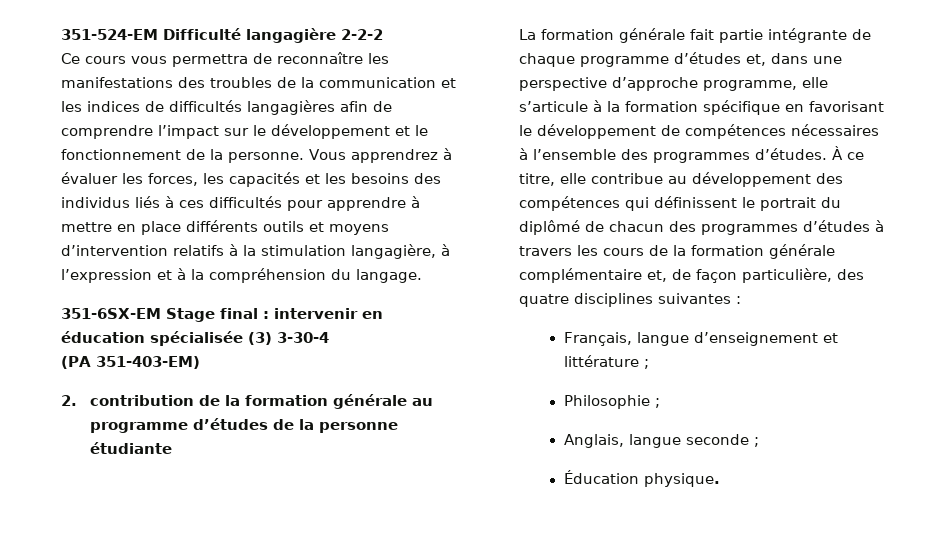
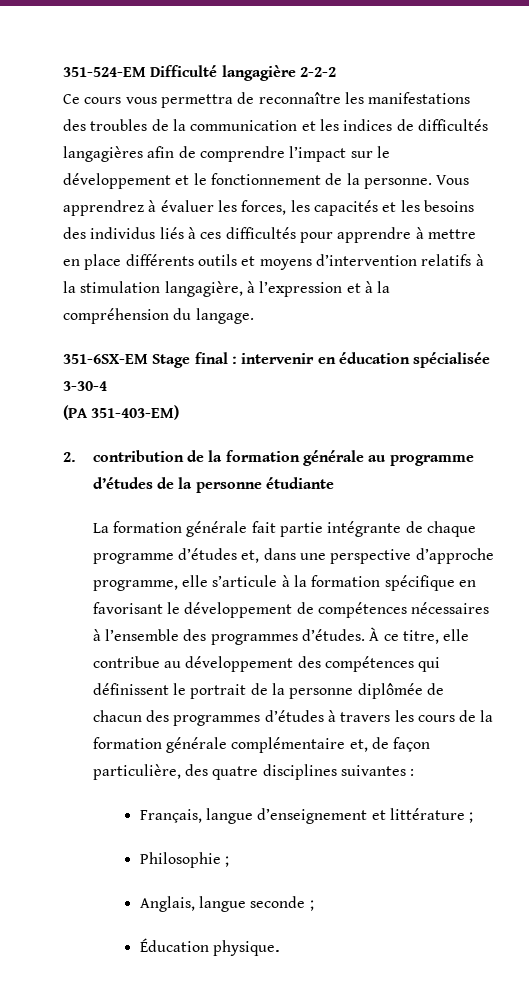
- 351-6SX-EM Stage final : intervenir en éducation spécialisée (3) 3-30-4
+ 351-6SX-EM Stage final : intervenir en éducation spécialisée 3-30-4
- À ce titre, elle contribue au développement des compétences qui définissent le portrait du diplômé de chacun des programmes d’études à travers les cours de la formation générale complémentaire et, de façon particulière, des quatre disciplines suivantes :
+ À ce titre, elle contribue au développement des compétences qui définissent le portrait de la personne diplômée de chacun des programmes d’études à travers les cours de la formation générale complémentaire et, de façon particulière, des quatre disciplines suivantes :

